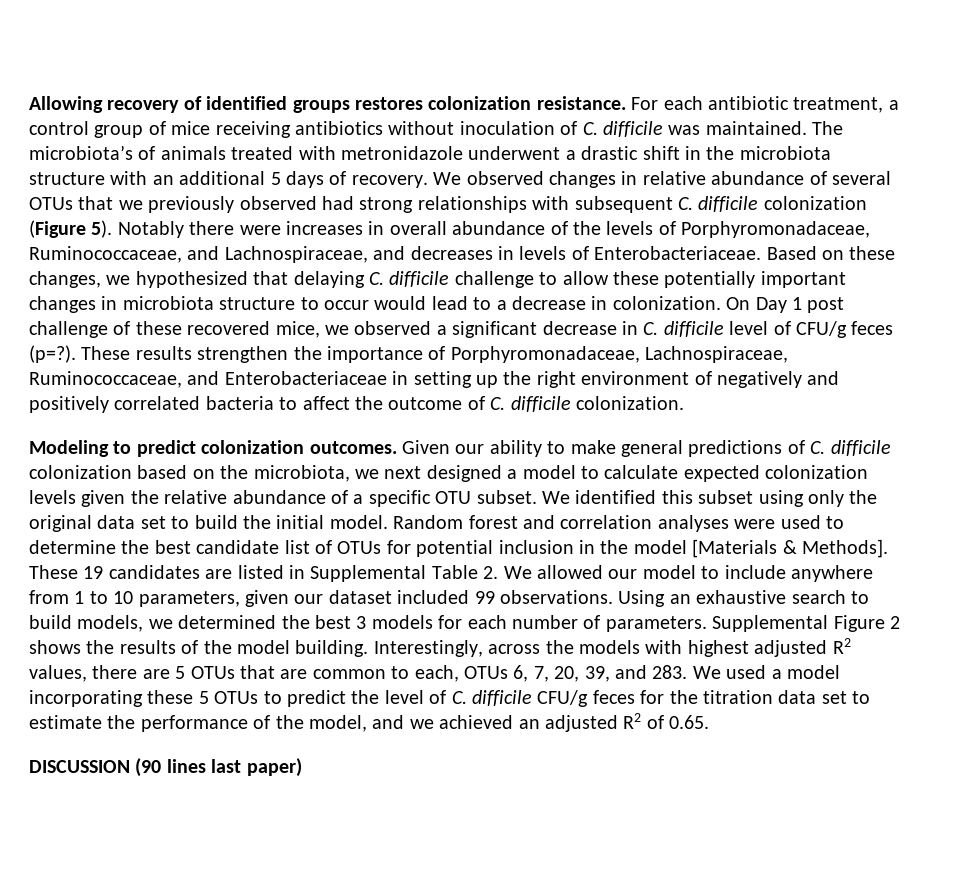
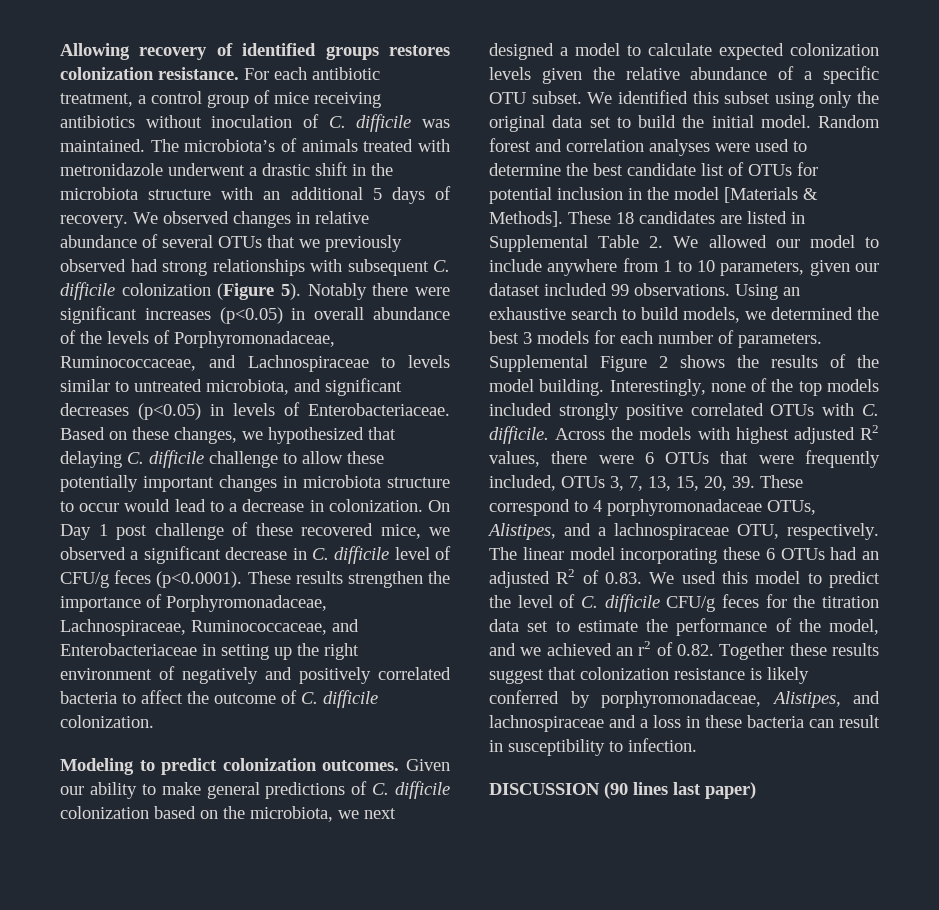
- Notably there were increases in overall abundance of the levels of Porphyromonadaceae, Ruminococcaceae, and Lachnospiraceae, and decreases in levels of Enterobacteriaceae.
+ Notably there were significant increases (p<0.05) in overall abundance of the levels of Porphyromonadaceae, Ruminococcaceae, and Lachnospiraceae to levels similar to untreated microbiota, and significant decreases (p<0.05) in levels of Enterobacteriaceae.
- On Day 1 post challenge of these recovered mice, we observed a significant decrease in C. difficile level of CFU/g feces (p=?). These results strengthen the importance of Porphyromonadaceae, Lachnospiraceae, Ruminococcaceae, and Enterobacteriaceae in setting up the right environment of negatively and positively correlated bacteria to affect the outcome of C. difficile colonization.
+ On Day 1 post challenge of these recovered mice, we observed a significant decrease in C. difficile level of CFU/g feces (p<0.0001). These results strengthen the importance of Porphyromonadaceae, Lachnospiraceae, Ruminococcaceae, and Enterobacteriaceae in setting up the right environment of negatively and positively correlated bacteria to affect the outcome of C. difficile colonization.
- These 19 candidates are listed in Supplemental Table 2. We allowed our model to include anywhere from 1 to 10 parameters, given our dataset included 99 observations.
+ These 18 candidates are listed in Supplemental Table 2. We allowed our model to include anywhere from 1 to 10 parameters, given our dataset included 99 observations.
- Interestingly, across the models with highest adjusted R2 values, there are 5 OTUs that are common to each, OTUs 6, 7, 20, 39, and 283. We used a model incorporating these 5 OTUs to predict the level of C. difficile CFU/g feces for the titration data set to estimate the performance of the model, and we achieved an adjusted R2 of 0.65.
+ Interestingly, none of the top models included strongly positive correlated OTUs with C. difficile. Across the models with highest adjusted R2 values, there were 6 OTUs that were frequently included, OTUs 3, 7, 13, 15, 20, 39. These correspond to 4 porphyromonadaceae OTUs, Alistipes, and a lachnospiraceae OTU, respectively. The linear model incorporating these 6 OTUs had an adjusted R2 of 0.83. We used this model to predict the level of C. difficile CFU/g feces for the titration data set to estimate the performance of the model, and we achieved an r2 of 0.82. Together these results suggest that colonization resistance is likely conferred by porphyromonadaceae, Alistipes, and lachnospiraceae and a loss in these bacteria can result in susceptibility to infection.

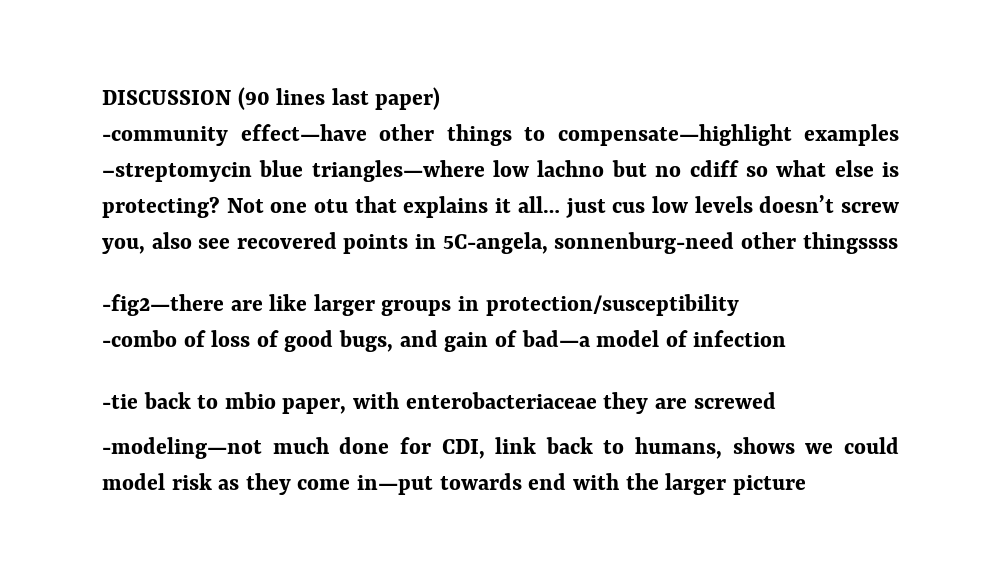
- Allowing recovery of identified groups restores colonization resistance. For each antibiotic treatment, a control group of mice receiving antibiotics without inoculation of C. difficile was maintained. The microbiota’s of animals treated with metronidazole underwent a drastic shift in the microbiota structure with an additional 5 days of recovery. We observed changes in relative abundance of several OTUs that we previously observed had strong relationships with subsequent C. difficile colonization (Figure 5). Notably there were significant increases (p<0.05) in overall abundance of the levels of Porphyromonadaceae, Ruminococcaceae, and Lachnospiraceae to levels similar to untreated microbiota, and significant decreases (p<0.05) in levels of Enterobacteriaceae. Based on these changes, we hypothesized that delaying C. difficile challenge to allow these potentially important changes in microbiota structure to occur would lead to a decrease in colonization. On Day 1 post challenge of these recovered mice, we observed a significant decrease in C. difficile level of CFU/g feces (p<0.0001). These results strengthen the importance of Porphyromonadaceae, Lachnospiraceae, Ruminococcaceae, and Enterobacteriaceae in setting up the right environment of negatively and positively correlated bacteria to affect the outcome of C. difficile colonization.
- Modeling to predict colonization outcomes. Given our ability to make general predictions of C. difficile colonization based on the microbiota, we next designed a model to calculate expected colonization levels given the relative abundance of a specific OTU subset. We identified this subset using only the original data set to build the initial model. Random forest and correlation analyses were used to determine the best candidate list of OTUs for potential inclusion in the model [Materials & Methods]. These 18 candidates are listed in Supplemental Table 2. We allowed our model to include anywhere from 1 to 10 parameters, given our dataset included 99 observations. Using an exhaustive search to build models, we determined the best 3 models for each number of parameters. Supplemental Figure 2 shows the results of the model building. Interestingly, none of the top models included strongly positive correlated OTUs with C. difficile. Across the models with highest adjusted R2 values, there were 6 OTUs that were frequently included, OTUs 3, 7, 13, 15, 20, 39. These correspond to 4 porphyromonadaceae OTUs, Alistipes, and a lachnospiraceae OTU, respectively. The linear model incorporating these 6 OTUs had an adjusted R2 of 0.83. We used this model to predict the level of C. difficile CFU/g feces for the titration data set to estimate the performance of the model, and we achieved an r2 of 0.82. Together these results suggest that colonization resistance is likely conferred by porphyromonadaceae, Alistipes, and lachnospiraceae and a loss in these bacteria can result in susceptibility to infection.
+ -community effect—have other things to compensate—highlight examples –streptomycin blue triangles—where low lachno but no cdiff so what else is protecting? Not one otu that explains it all… just cus low levels doesn’t screw you, also see recovered points in 5C-angela, sonnenburg-need other thingssss
+ -fig2—there are like larger groups in protection/susceptibility
+ -combo of loss of good bugs, and gain of bad—a model of infection
+ -tie back to mbio paper, with enterobacteriaceae they are screwed
+ -modeling—not much done for CDI, link back to humans, shows we could model risk as they come in—put towards end with the larger picture

